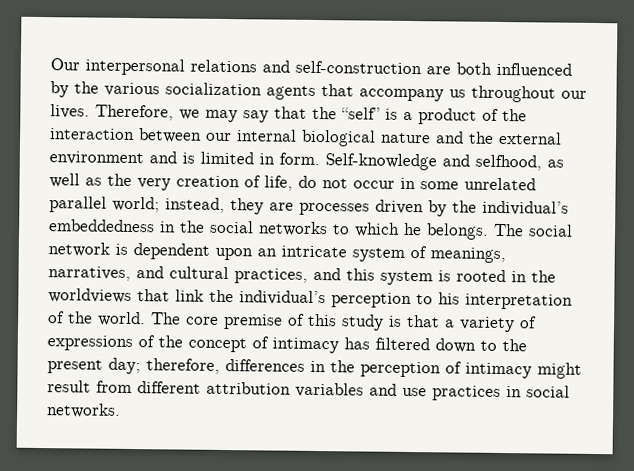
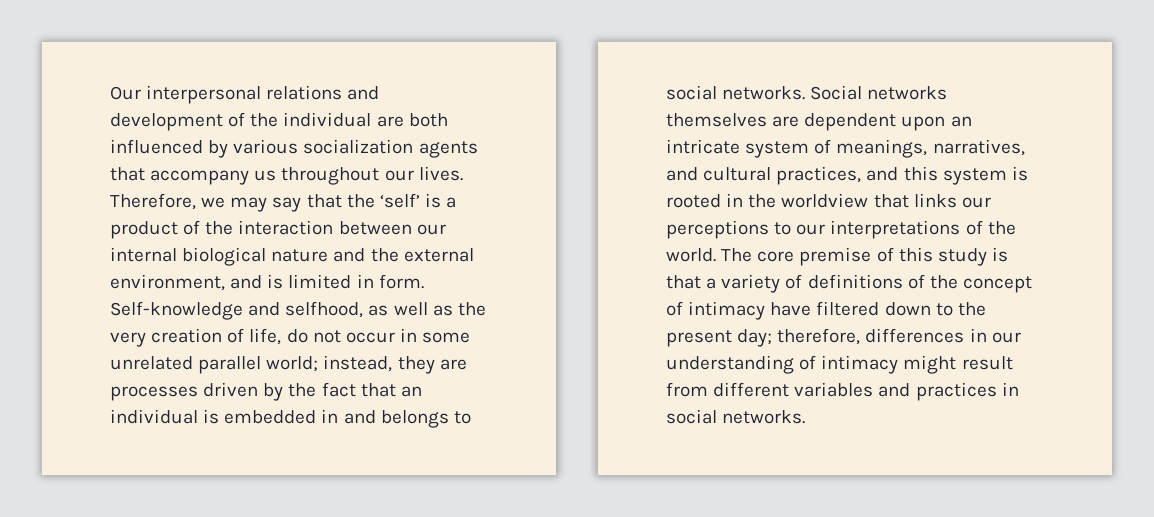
- Our interpersonal relations and self-construction are both influenced by the various socialization agents that accompany us throughout our lives.
+ Our interpersonal relations and development of the individual are both influenced by various socialization agents that accompany us throughout our lives.
- Therefore, we may say that the “self” is a product of the interaction between our internal biological nature and the external environment and is limited in form.
+ Therefore, we may say that the ‘self’ is a product of the interaction between our internal biological nature and the external environment, and is limited in form.
- Self-knowledge and selfhood, as well as the very creation of life, do not occur in some unrelated parallel world; instead, they are processes driven by the individual’s embeddedness in the social networks to which he belongs. The social network is dependent upon an intricate system of meanings, narratives, and cultural practices, and this system is rooted in the worldviews that link the individual’s perception to his interpretation of the world.
+ Self-knowledge and selfhood, as well as the very creation of life, do not occur in some unrelated parallel world; instead, they are processes driven by the fact that an individual is embedded in and belongs to social networks. Social networks themselves are dependent upon an intricate system of meanings, narratives, and cultural practices, and this system is rooted in the worldview that links our perceptions to our interpretations of the world.
- The core premise of this study is that a variety of expressions of the concept of intimacy has filtered down to the present day; therefore, differences in the perception of intimacy might result from different attribution variables and use practices in social networks.
+ The core premise of this study is that a variety of definitions of the concept of intimacy have filtered down to the present day; therefore, differences in our understanding of intimacy might result from different variables and practices in social networks.

